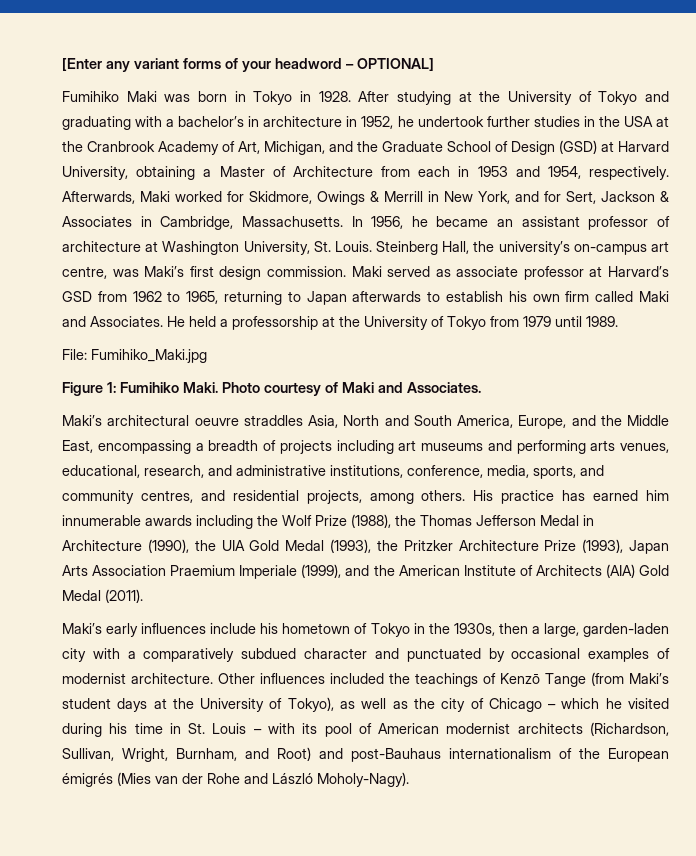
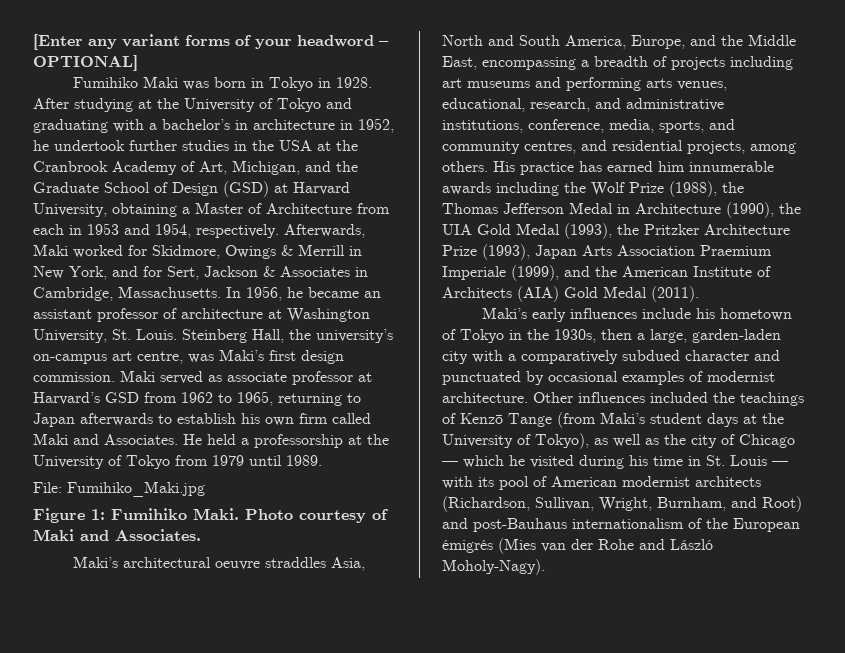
- Other influences included the teachings of Kenzō Tange (from Maki’s student days at the University of Tokyo), as well as the city of Chicago – which he visited during his time in St. Louis – with its pool of American modernist architects (Richardson, Sullivan, Wright, Burnham, and Root) and post-Bauhaus internationalism of the European émigrés (Mies van der Rohe and László Moholy-Nagy).
+ Other influences included the teachings of Kenzō Tange (from Maki’s student days at the University of Tokyo), as well as the city of Chicago — which he visited during his time in St. Louis — with its pool of American modernist architects (Richardson, Sullivan, Wright, Burnham, and Root) and post-Bauhaus internationalism of the European émigrés (Mies van der Rohe and László Moholy-Nagy).

